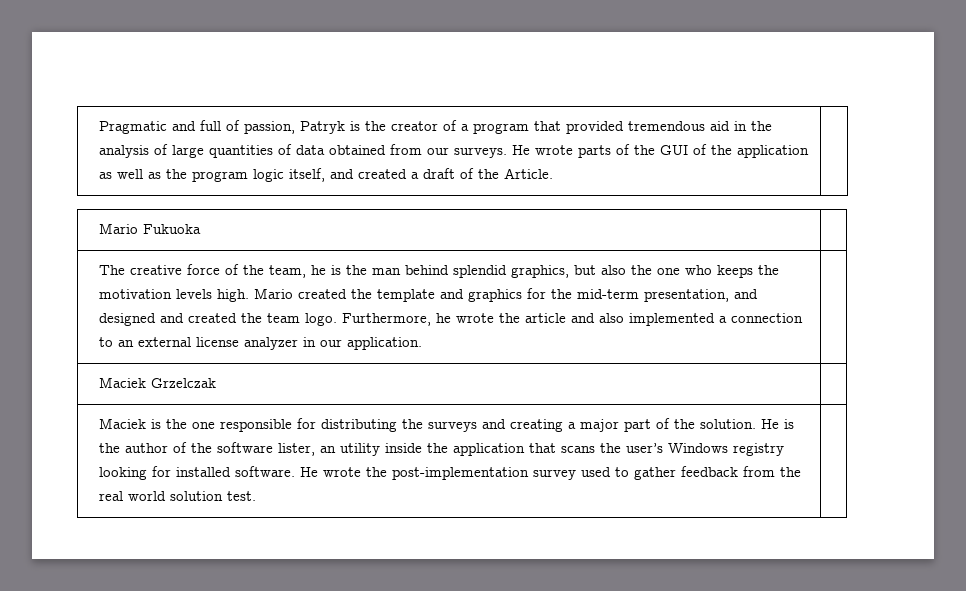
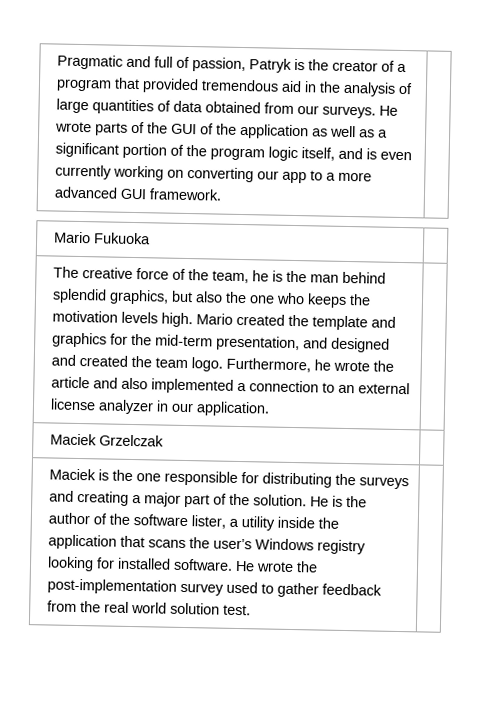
- He wrote parts of the GUI of the application as well as the program logic itself, and created a draft of the Article.
+ He wrote parts of the GUI of the application as well as a significant portion of the program logic itself, and is even currently working on converting our app to a more advanced GUI framework.
- He is the author of the software lister, an utility inside the application that scans the user’s Windows registry looking for installed software.
+ He is the author of the software lister, a utility inside the application that scans the user’s Windows registry looking for installed software.

